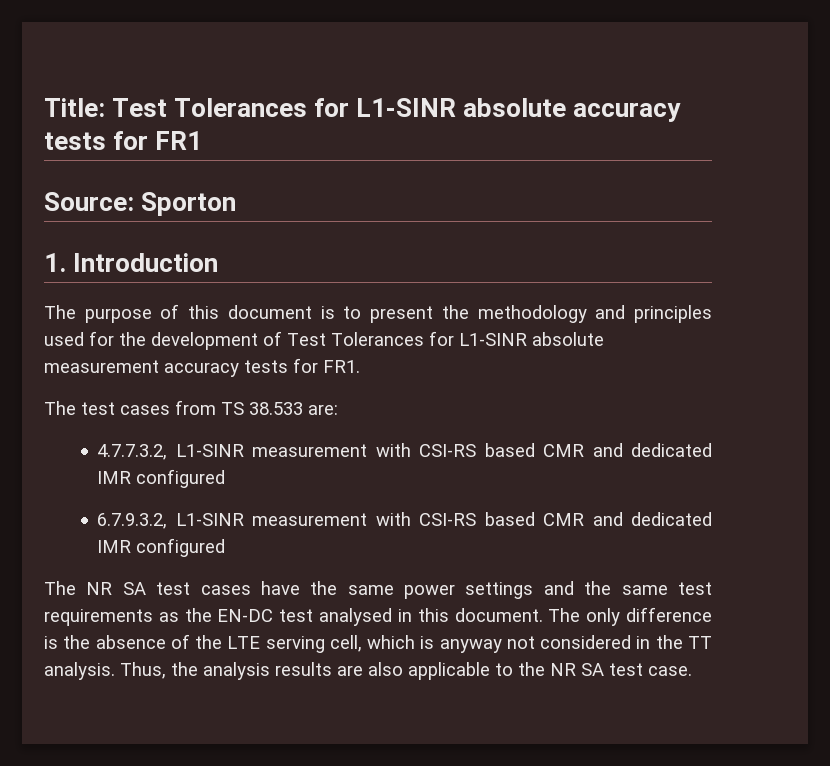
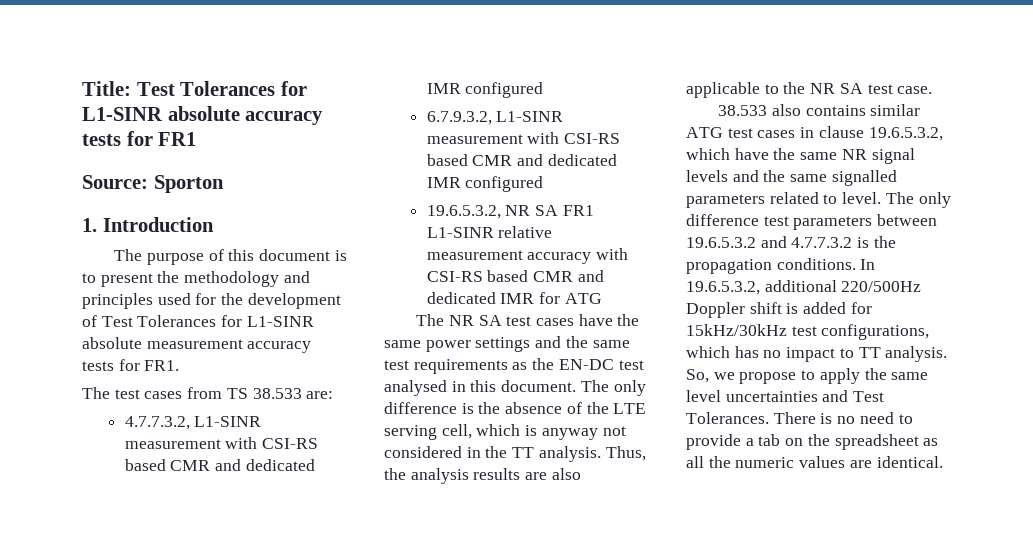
+ 19.6.5.3.2, NR SA FR1 L1-SINR relative measurement accuracy with CSI-RS based CMR and dedicated IMR for ATG
+ 38.533 also contains similar ATG test cases in clause 19.6.5.3.2, which have the same NR signal levels and the same signalled parameters related to level. The only difference test parameters between 19.6.5.3.2 and 4.7.7.3.2 is the propagation conditions. In 19.6.5.3.2, additional 220/500Hz Doppler shift is added for 15kHz/30kHz test configurations, which has no impact to TT analysis. So, we propose to apply the same level uncertainties and Test Tolerances. There is no need to provide a tab on the spreadsheet as all the numeric values are identical.

